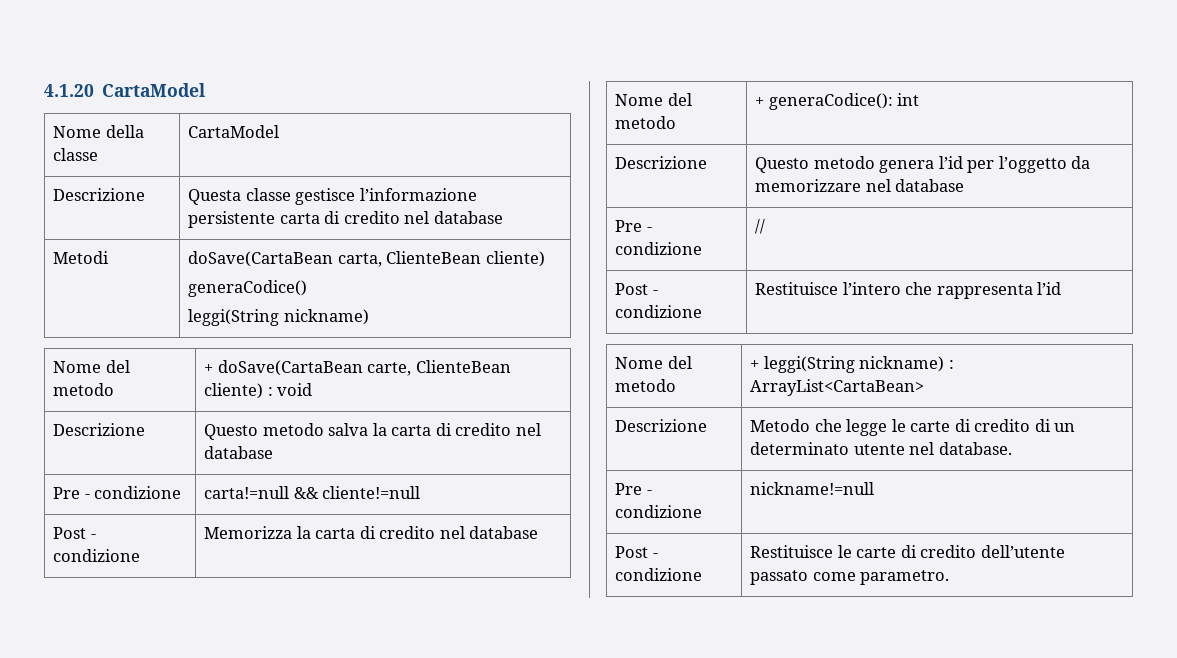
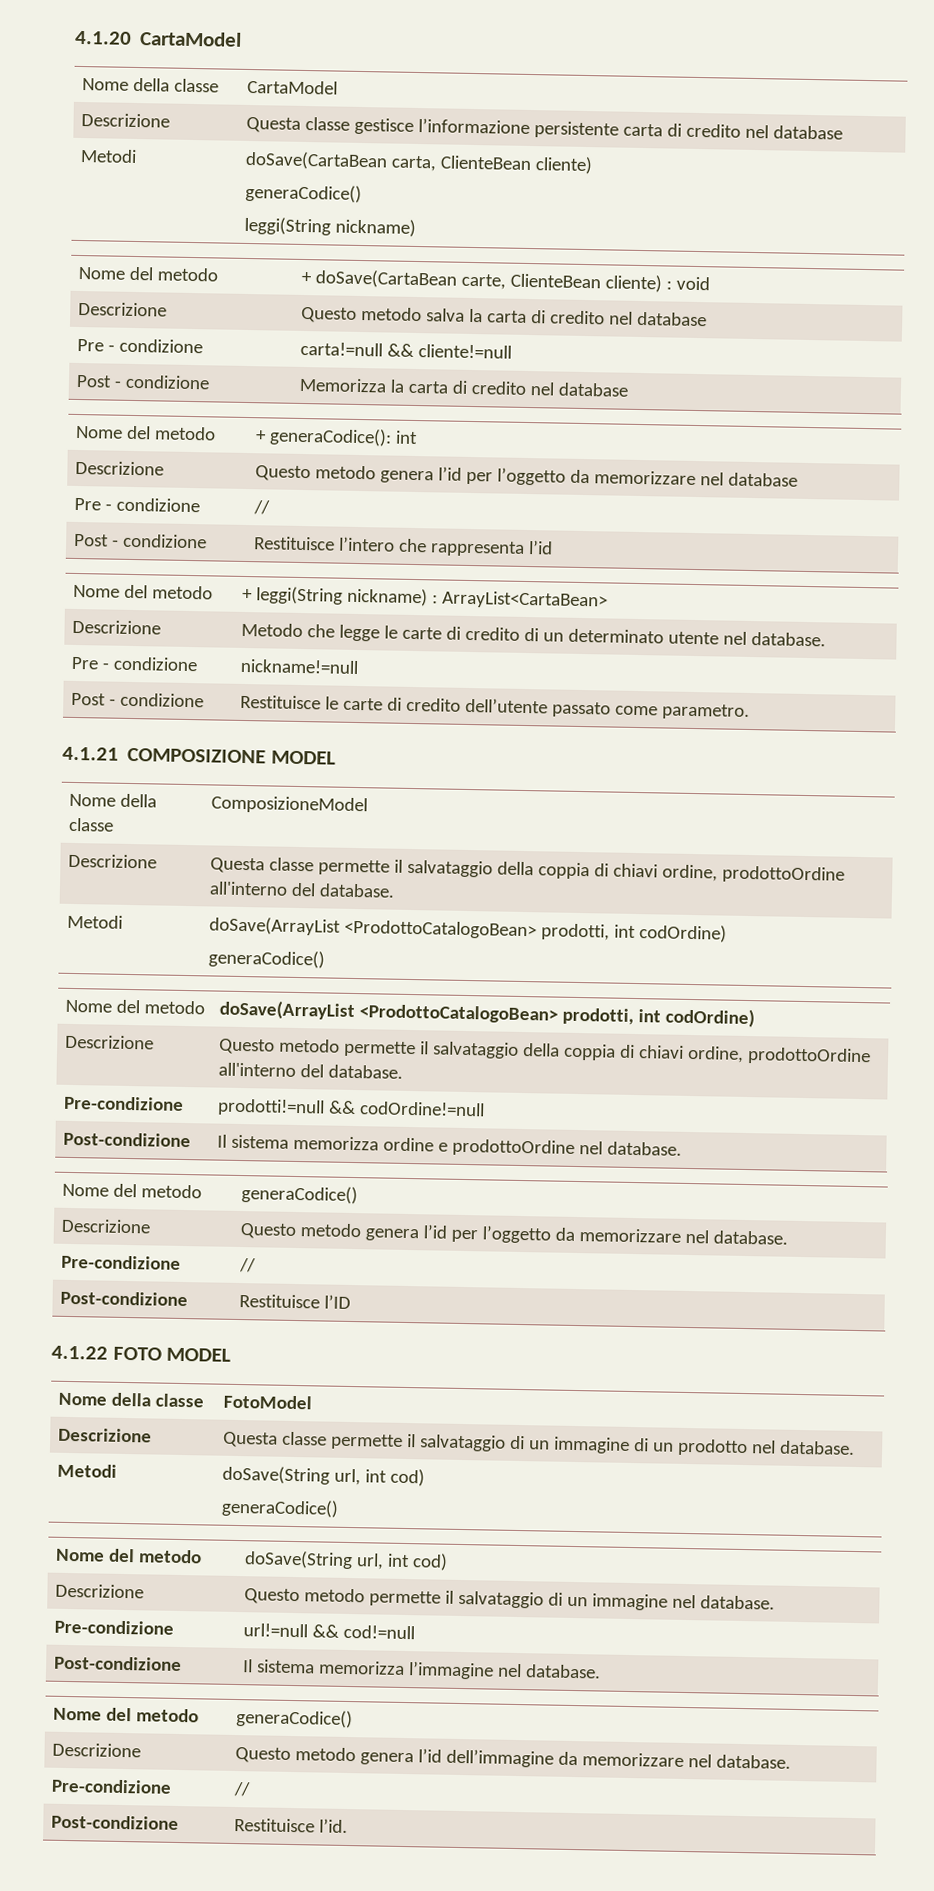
+ 4.1.21 COMPOSIZIONE MODEL
+ Nome della classe | ComposizioneModel
+ Descrizione | Questa classe permette il salvataggio della coppia di chiavi ordine, prodottoOrdine all'interno del database.
+ Metodi | doSave(ArrayList <ProdottoCatalogoBean> prodotti, int codOrdine)
+ generaCodice()
+ Nome del metodo | doSave(ArrayList <ProdottoCatalogoBean> prodotti, int codOrdine)
+ Descrizione | Questo metodo permette il salvataggio della coppia di chiavi ordine, prodottoOrdine all'interno del database.
+ Pre-condizione | prodotti!=null && codOrdine!=null
+ Post-condizione | Il sistema memorizza ordine e prodottoOrdine nel database.
+ Nome del metodo | generaCodice()
+ Descrizione | Questo metodo genera l’id per l’oggetto da memorizzare nel database.
+ Pre-condizione | //
+ Post-condizione | Restituisce l’ID
+ 4.1.22 FOTO MODEL
+ Nome della classe | FotoModel
+ Descrizione | Questa classe permette il salvataggio di un immagine di un prodotto nel database.
+ Metodi | doSave(String url, int cod)
+ generaCodice()
+ Nome del metodo | doSave(String url, int cod)
+ Descrizione | Questo metodo permette il salvataggio di un immagine nel database.
+ Pre-condizione | url!=null && cod!=null
+ Post-condizione | Il sistema memorizza l’immagine nel database.
+ Nome del metodo | generaCodice()
+ Descrizione | Questo metodo genera l’id dell’immagine da memorizzare nel database.
+ Pre-condizione | //
+ Post-condizione | Restituisce l’id.

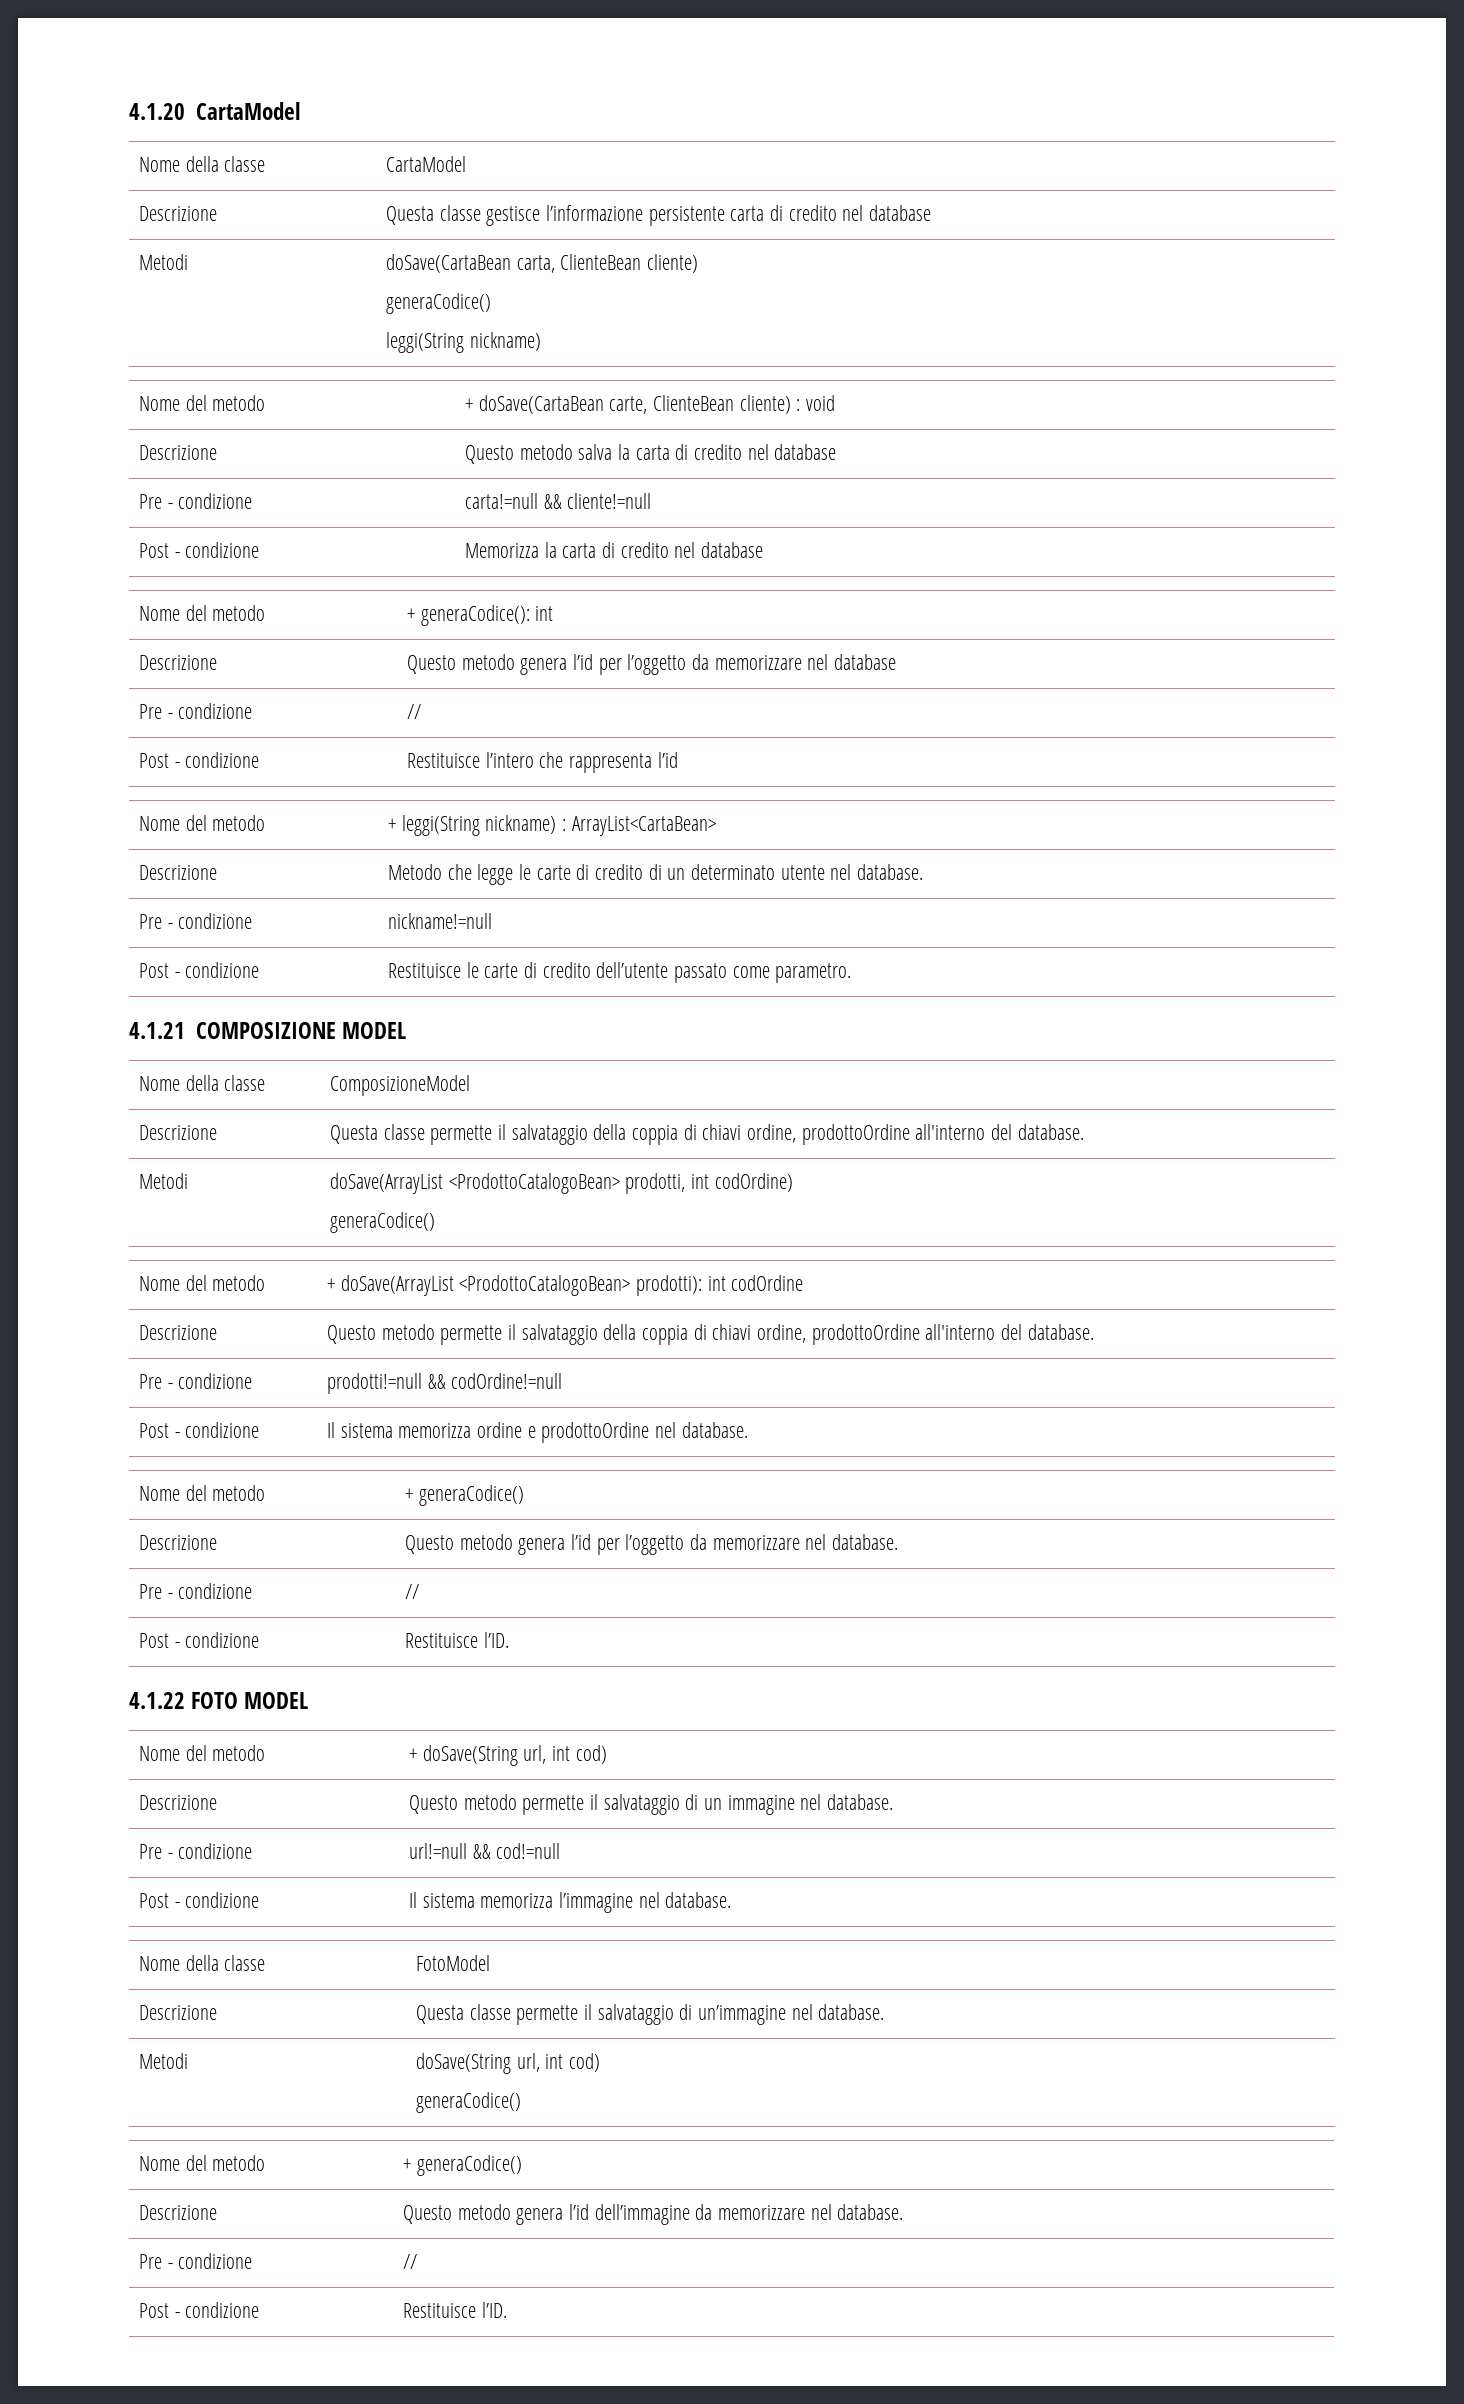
- Nome del metodo | doSave(ArrayList <ProdottoCatalogoBean> prodotti, int codOrdine)
+ Nome del metodo | + doSave(ArrayList <ProdottoCatalogoBean> prodotti): int codOrdine
- Pre-condizione | prodotti!=null && codOrdine!=null
+ Pre - condizione | prodotti!=null && codOrdine!=null
- Post-condizione | Il sistema memorizza ordine e prodottoOrdine nel database.
- Nome del metodo | generaCodice()
+ Post - condizione | Il sistema memorizza ordine e prodottoOrdine nel database.
+ Nome del metodo | + generaCodice()
  Descrizione | Questo metodo genera l’id per l’oggetto da memorizzare nel database.
- Pre-condizione | //
- Post-condizione | Restituisce l’ID
+ Pre - condizione | //
+ Post - condizione | Restituisce l’ID.
- Nome della classe | FotoModel
- Descrizione | Questa classe permette il salvataggio di un immagine di un prodotto nel database.
- Metodi | doSave(String url, int cod)
- generaCodice()
- Nome del metodo | doSave(String url, int cod)
+ Nome del metodo | + doSave(String url, int cod)
- Pre-condizione | url!=null && cod!=null
+ Pre - condizione | url!=null && cod!=null
- Post-condizione | Il sistema memorizza l’immagine nel database.
- Nome del metodo | generaCodice()
+ Post - condizione | Il sistema memorizza l’immagine nel database.
+ Nome della classe | FotoModel
+ Descrizione | Questa classe permette il salvataggio di un’immagine nel database.
+ Metodi | doSave(String url, int cod)
+ generaCodice()
+ Nome del metodo | + generaCodice()
  Descrizione | Questo metodo genera l’id dell’immagine da memorizzare nel database.
- Pre-condizione | //
- Post-condizione | Restituisce l’id.
+ Pre - condizione | //
+ Post - condizione | Restituisce l’ID.

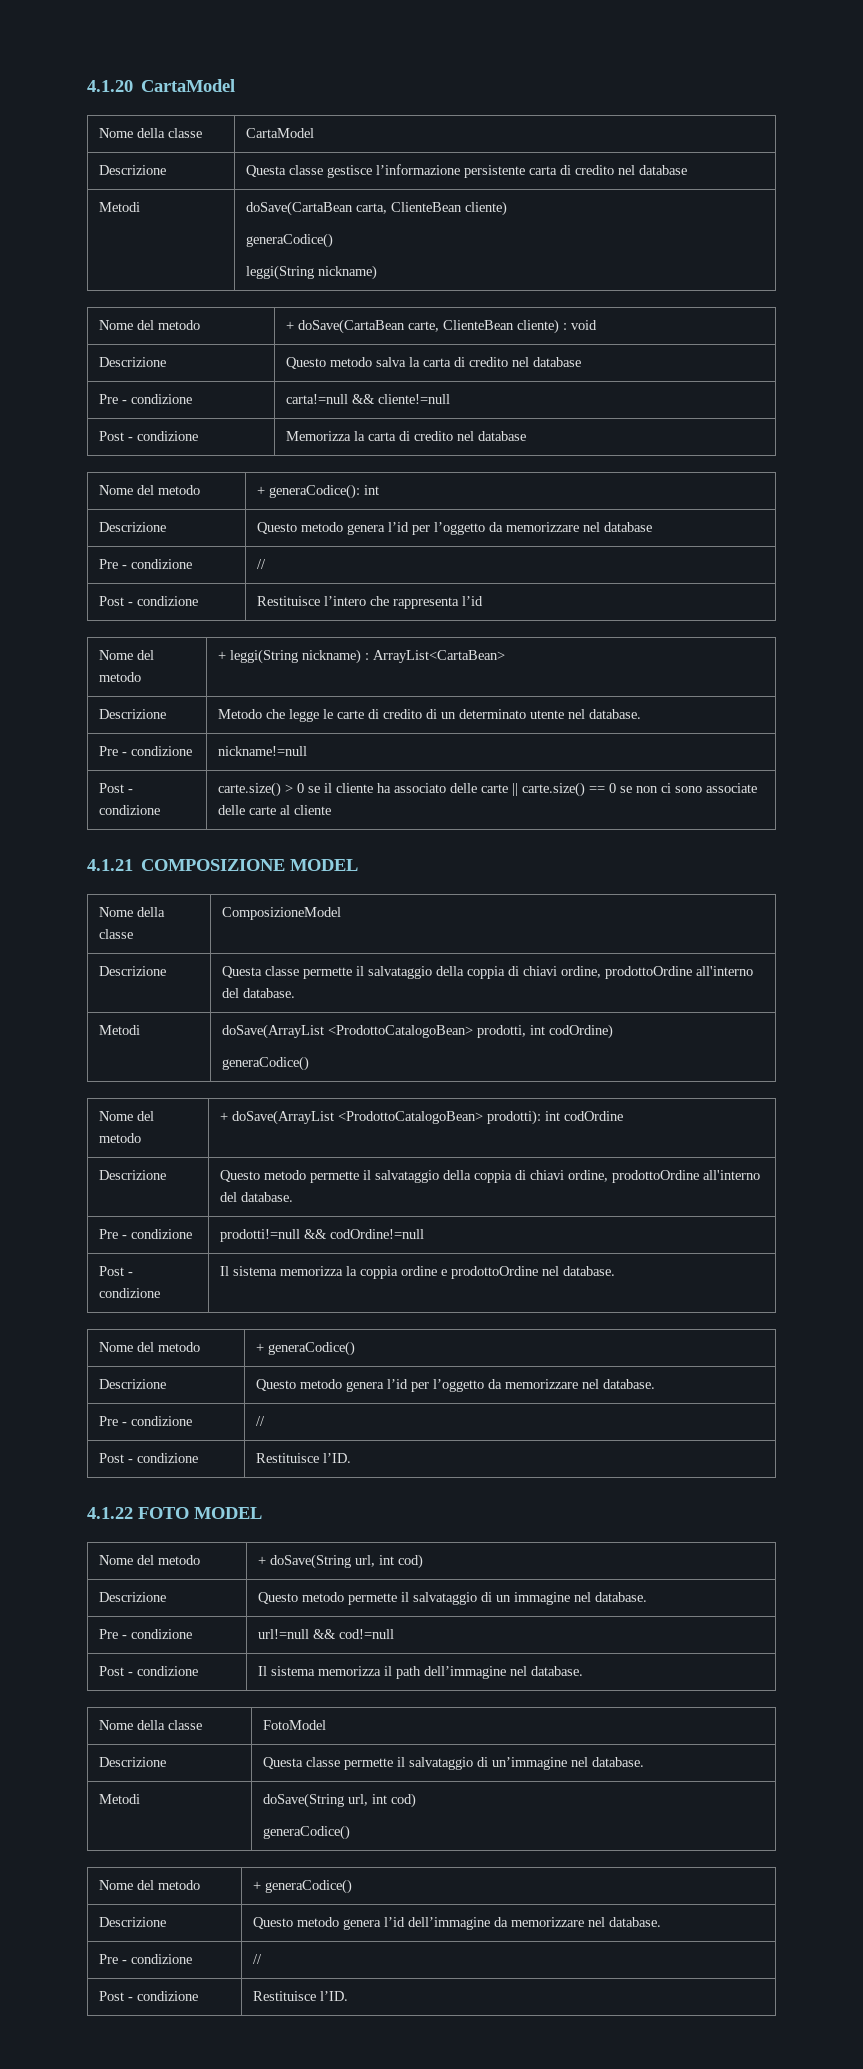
- Post - condizione | Restituisce le carte di credito dell’utente passato come parametro.
+ Post - condizione | carte.size() > 0 se il cliente ha associato delle carte || carte.size() == 0 se non ci sono associate delle carte al cliente
- Post - condizione | Il sistema memorizza ordine e prodottoOrdine nel database.
+ Post - condizione | Il sistema memorizza la coppia ordine e prodottoOrdine nel database.
- Post - condizione | Il sistema memorizza l’immagine nel database.
+ Post - condizione | Il sistema memorizza il path dell’immagine nel database.

